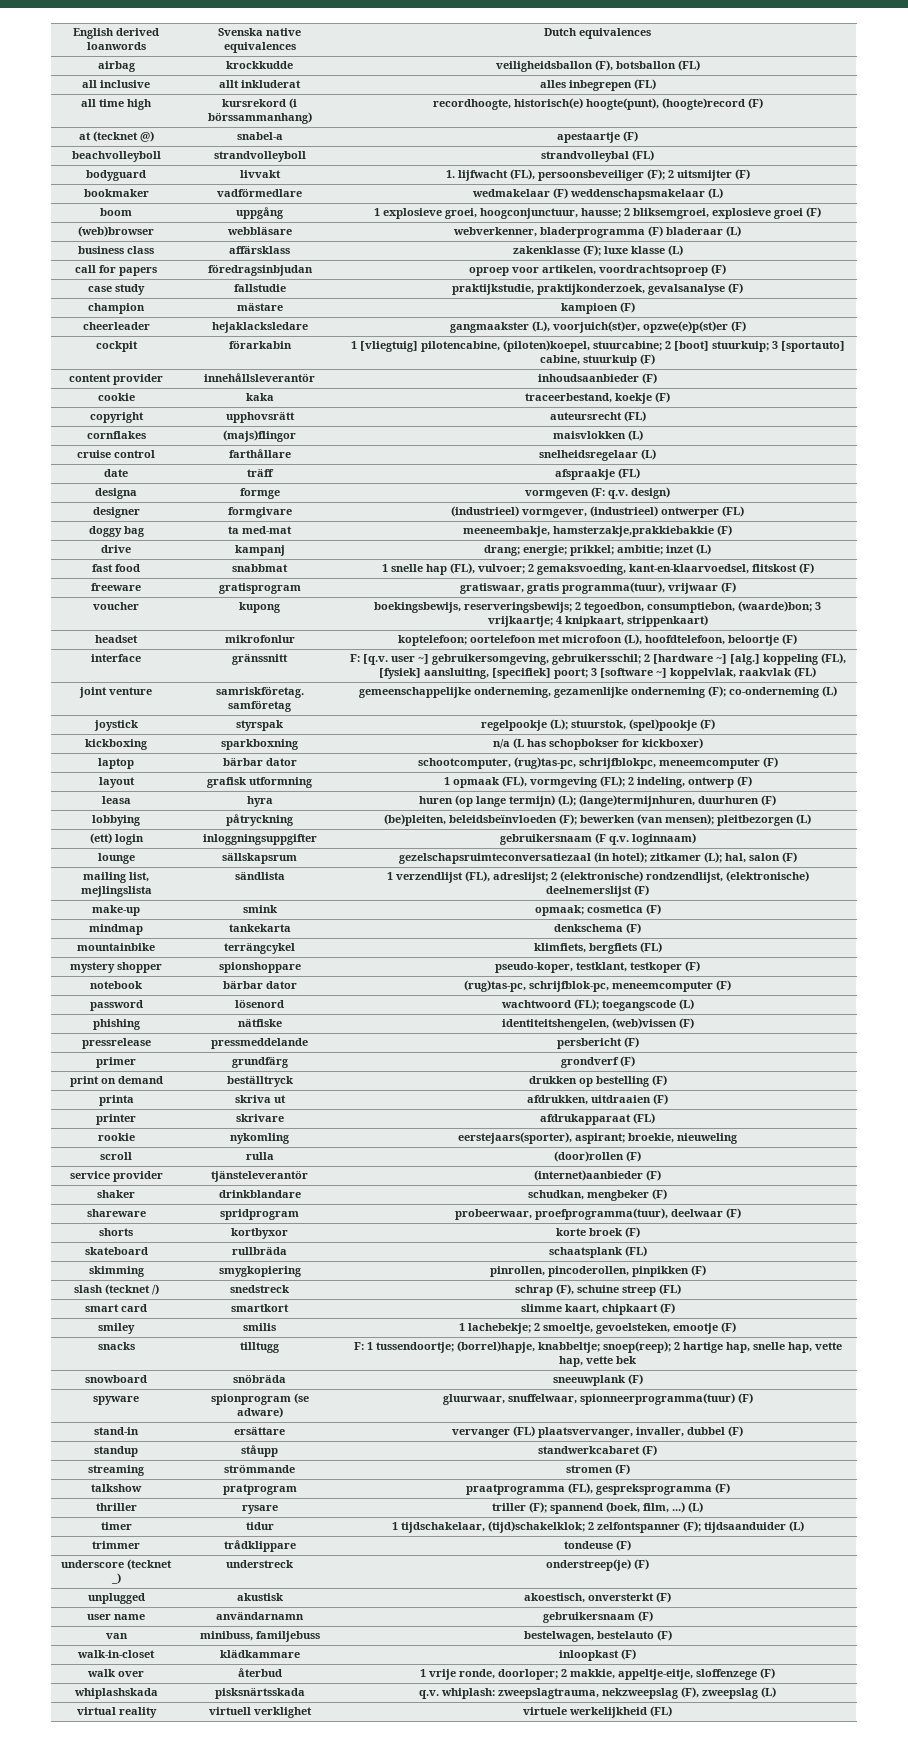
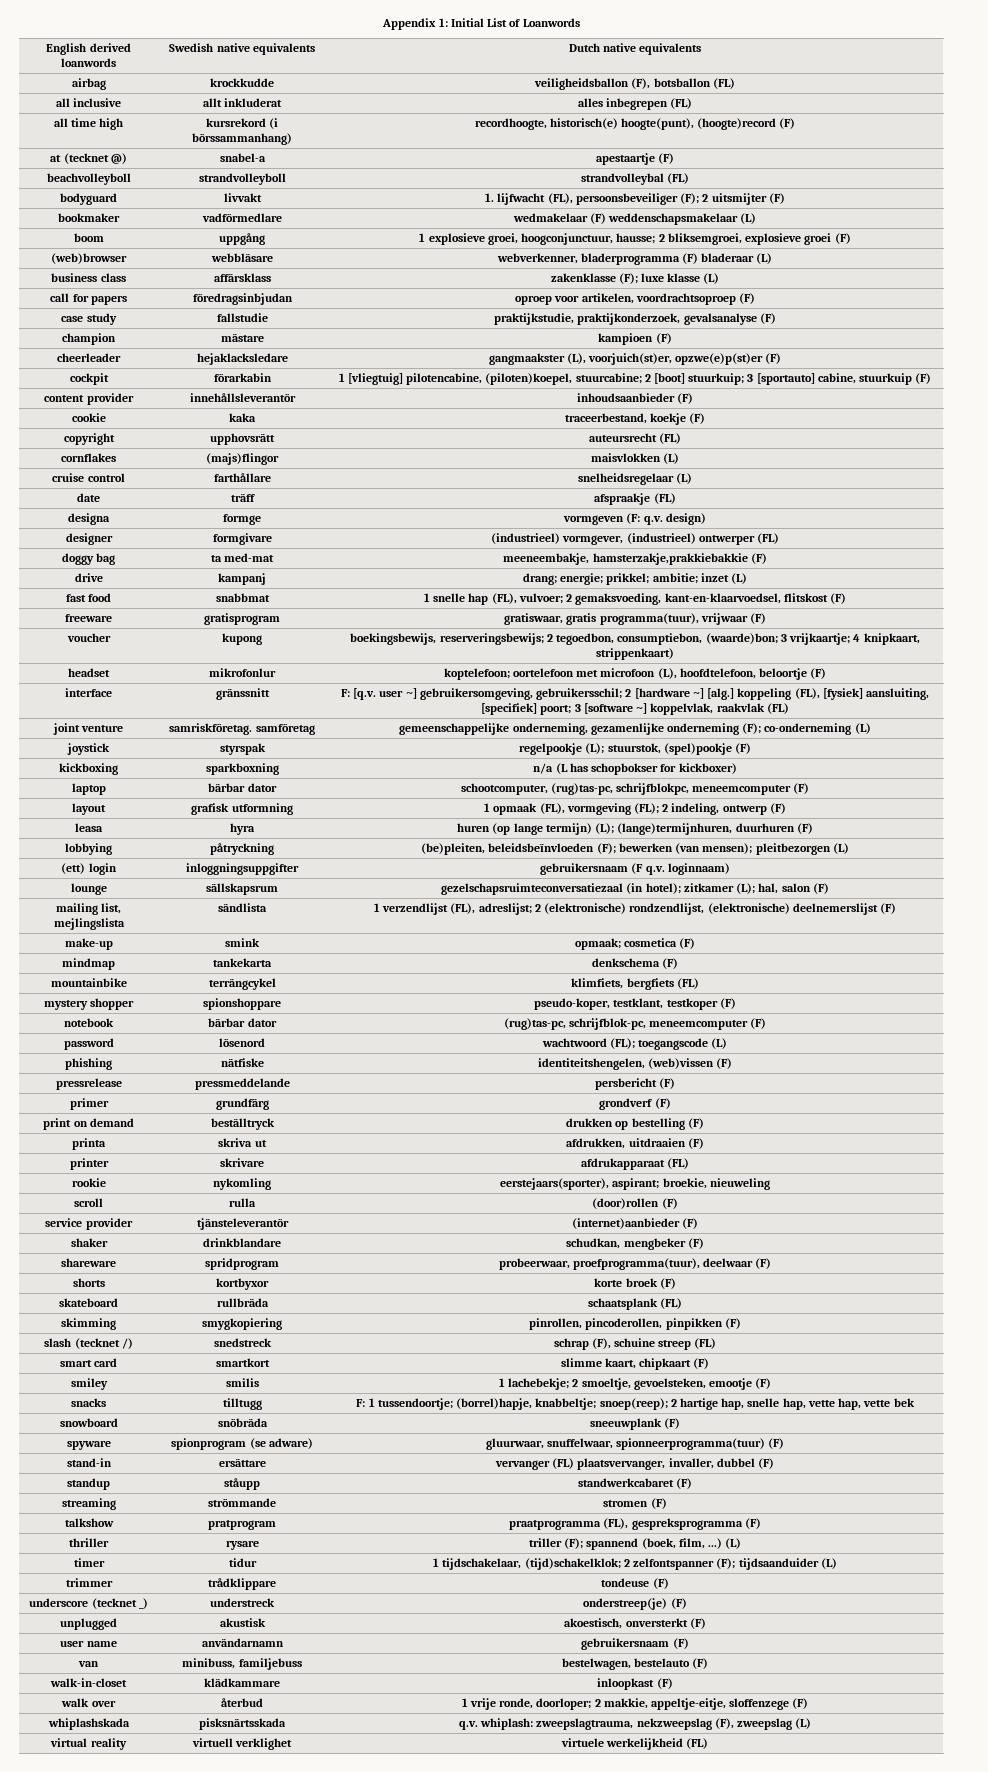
+ Appendix 1: Initial List of Loanwords
- English derived loanwords | Svenska native equivalences | Dutch equivalences
+ English derived loanwords | Swedish native equivalents | Dutch native equivalents

